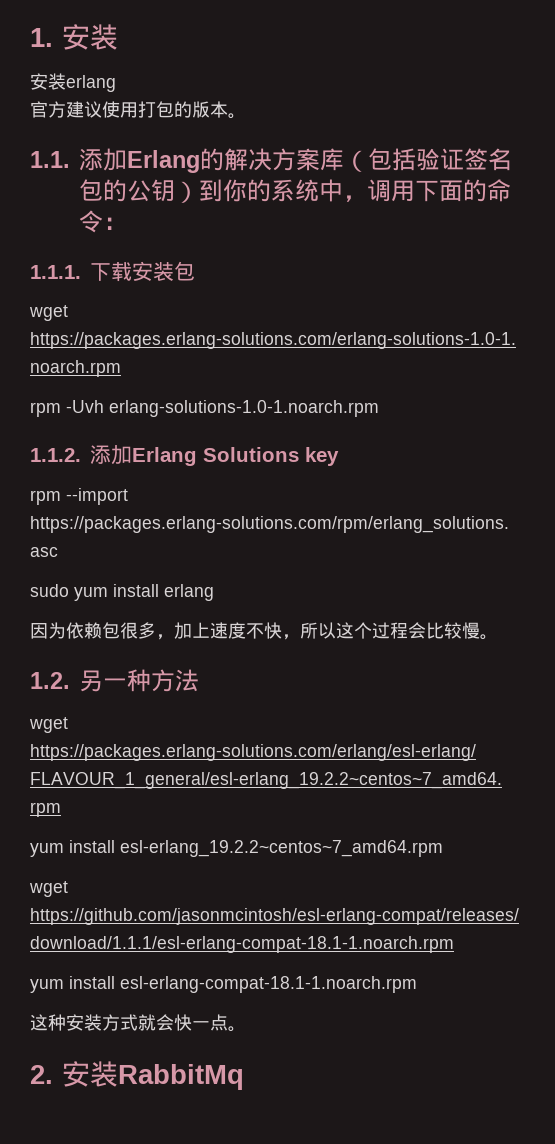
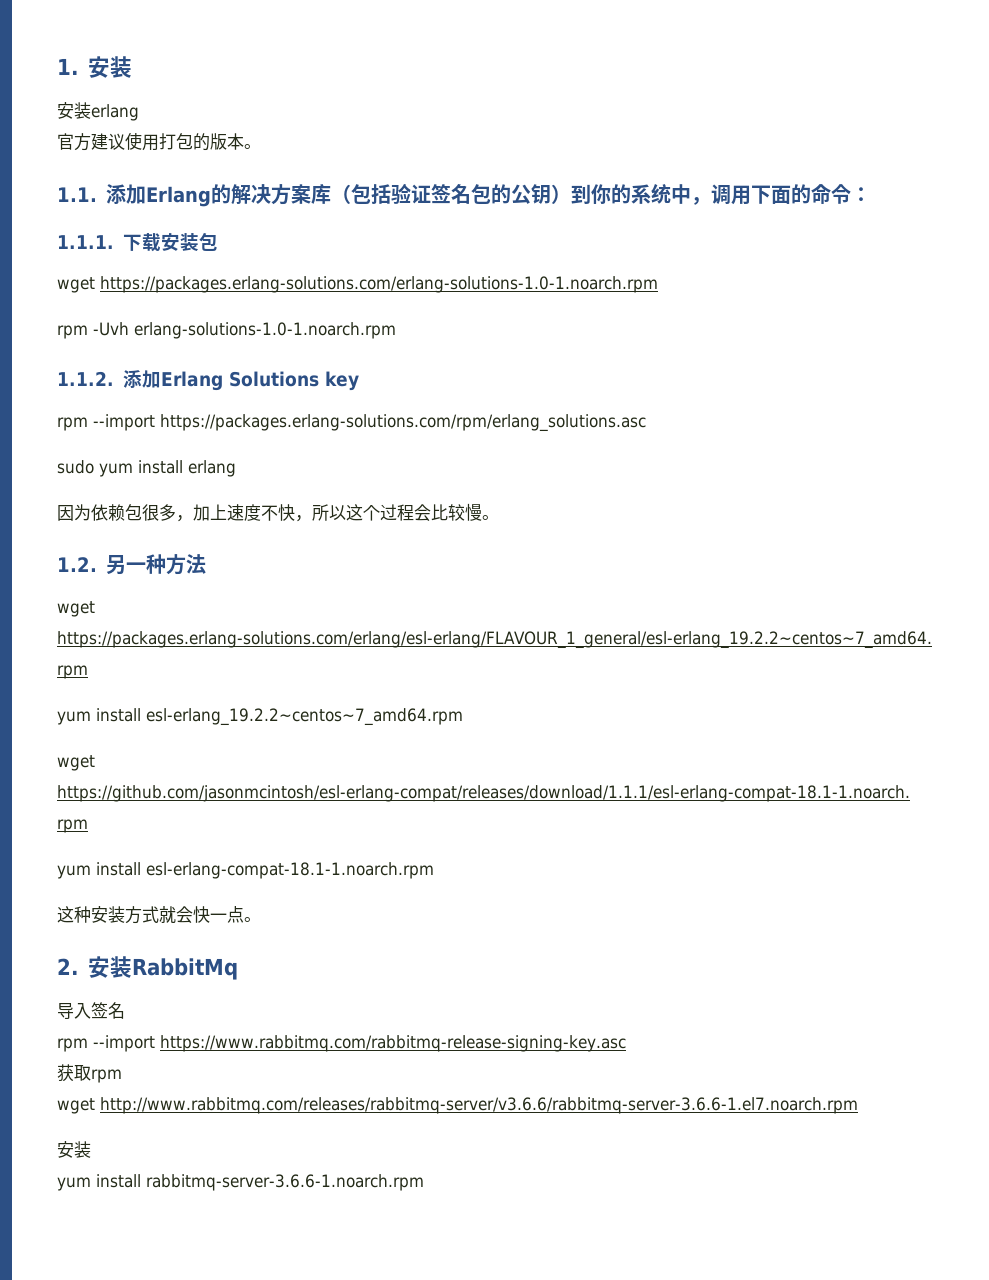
+ 导入签名
+ rpm --import https://www.rabbitmq.com/rabbitmq-release-signing-key.asc
+ 获取rpm
+ wget http://www.rabbitmq.com/releases/rabbitmq-server/v3.6.6/rabbitmq-server-3.6.6-1.el7.noarch.rpm
+ 安装
+ yum install rabbitmq-server-3.6.6-1.noarch.rpm

